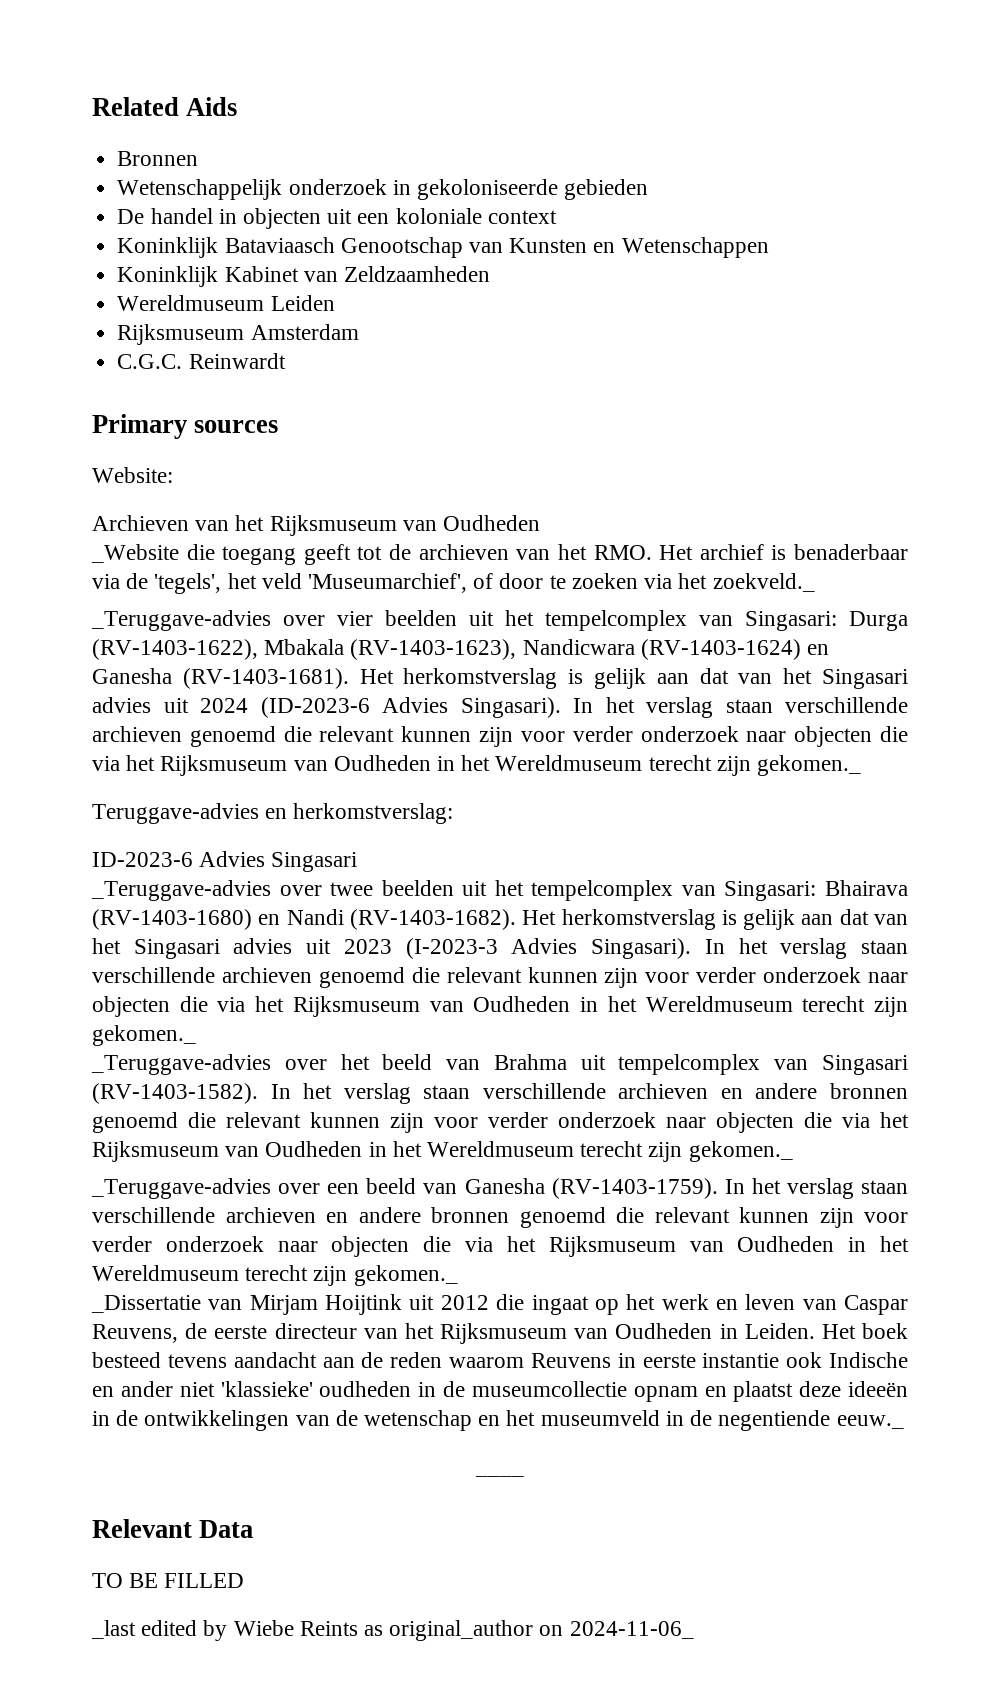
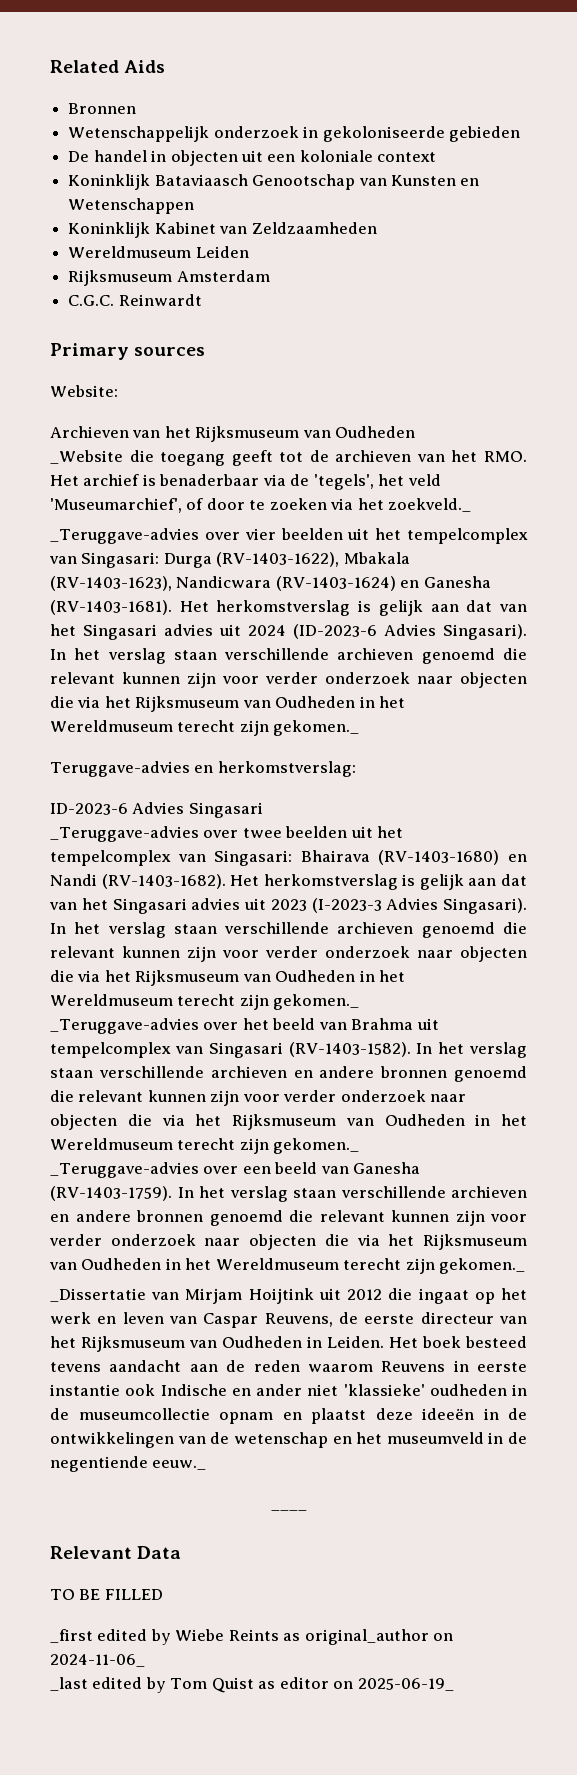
- _last edited by Wiebe Reints as original_author on 2024-11-06_
+ _first edited by Wiebe Reints as original_author on 2024-11-06_
+ _last edited by Tom Quist as editor on 2025-06-19_

